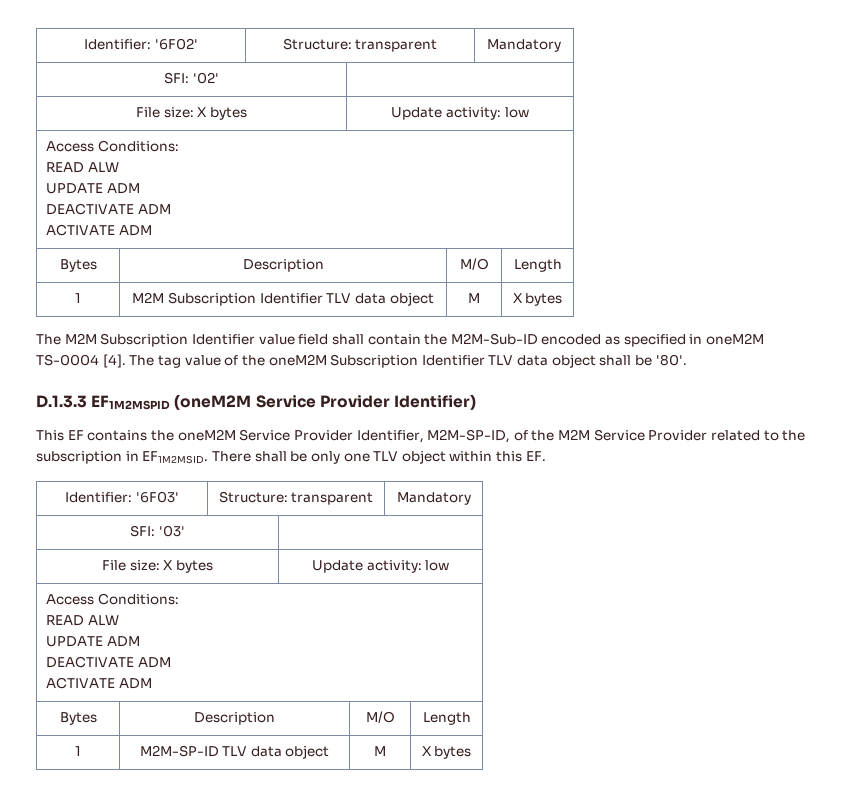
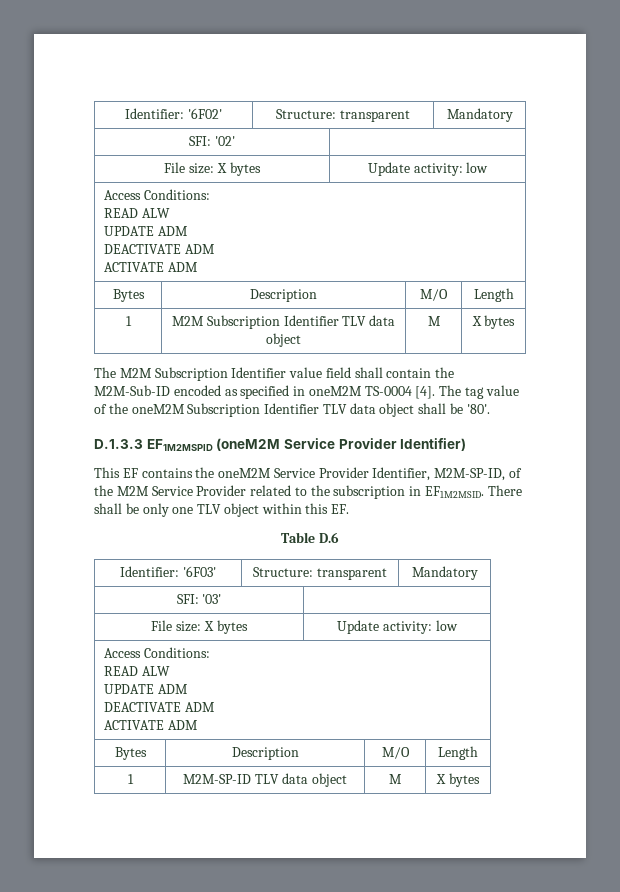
+ Table D.6

